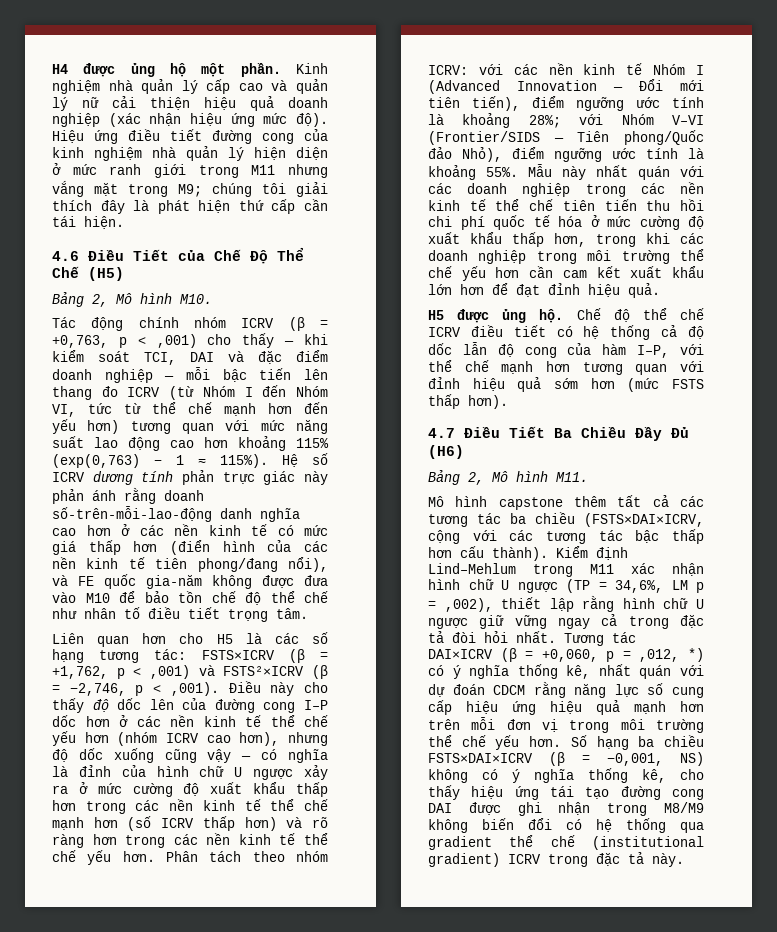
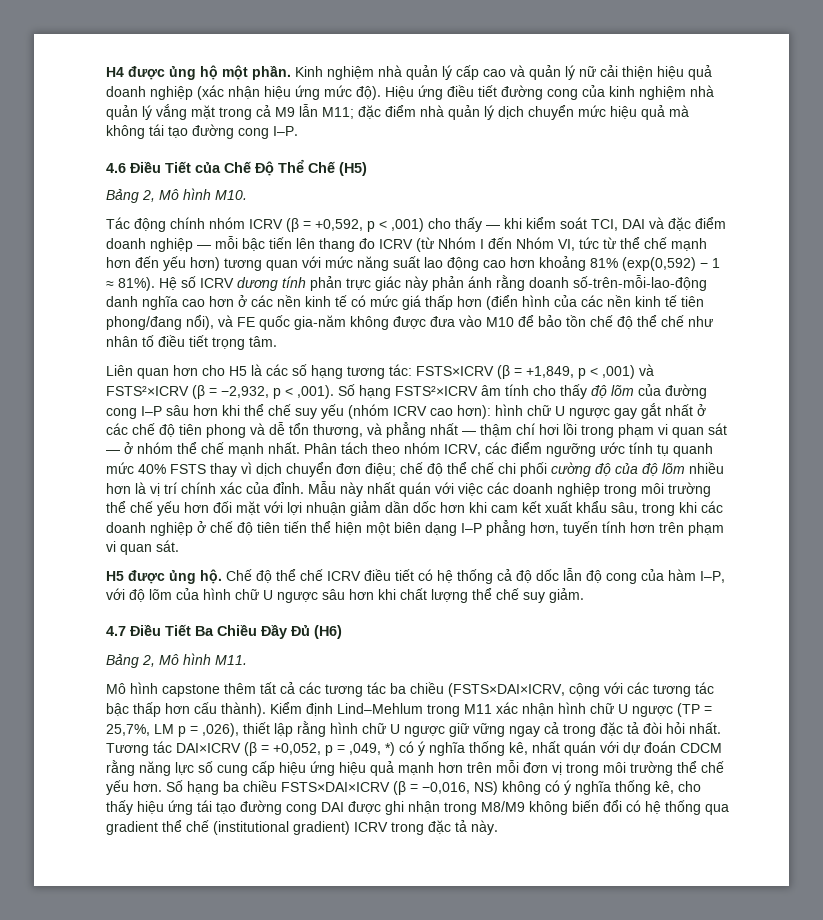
- Hiệu ứng điều tiết đường cong của kinh nghiệm nhà quản lý hiện diện ở mức ranh giới trong M11 nhưng vắng mặt trong M9; chúng tôi giải thích đây là phát hiện thứ cấp cần tái hiện.
+ Hiệu ứng điều tiết đường cong của kinh nghiệm nhà quản lý vắng mặt trong cả M9 lẫn M11; đặc điểm nhà quản lý dịch chuyển mức hiệu quả mà không tái tạo đường cong I–P.
- Tác động chính nhóm ICRV (β = +0,763, p < ,001) cho thấy — khi kiểm soát TCI, DAI và đặc điểm doanh nghiệp — mỗi bậc tiến lên thang đo ICRV (từ Nhóm I đến Nhóm VI, tức từ thể chế mạnh hơn đến yếu hơn) tương quan với mức năng suất lao động cao hơn khoảng 115% (exp(0,763) − 1 ≈ 115%).
+ Tác động chính nhóm ICRV (β = +0,592, p < ,001) cho thấy — khi kiểm soát TCI, DAI và đặc điểm doanh nghiệp — mỗi bậc tiến lên thang đo ICRV (từ Nhóm I đến Nhóm VI, tức từ thể chế mạnh hơn đến yếu hơn) tương quan với mức năng suất lao động cao hơn khoảng 81% (exp(0,592) − 1 ≈ 81%).
- Liên quan hơn cho H5 là các số hạng tương tác: FSTS×ICRV (β = +1,762, p < ,001) và FSTS²×ICRV (β = −2,746, p < ,001).
+ Liên quan hơn cho H5 là các số hạng tương tác: FSTS×ICRV (β = +1,849, p < ,001) và FSTS²×ICRV (β = −2,932, p < ,001).
- Điều này cho thấy độ dốc lên của đường cong I–P dốc hơn ở các nền kinh tế thể chế yếu hơn (nhóm ICRV cao hơn), nhưng độ dốc xuống cũng vậy — có nghĩa là đỉnh của hình chữ U ngược xảy ra ở mức cường độ xuất khẩu thấp hơn trong các nền kinh tế thể chế mạnh hơn (số ICRV thấp hơn) và rõ ràng hơn trong các nền kinh tế thể chế yếu hơn. Phân tách theo nhóm ICRV: với các nền kinh tế Nhóm I (Advanced Innovation — Đổi mới tiên tiến), điểm ngưỡng ước tính là khoảng 28%; với Nhóm V–VI (Frontier/SIDS — Tiên phong/Quốc đảo Nhỏ), điểm ngưỡng ước tính là khoảng 55%.
+ Số hạng FSTS²×ICRV âm tính cho thấy độ lõm của đường cong I–P sâu hơn khi thể chế suy yếu (nhóm ICRV cao hơn): hình chữ U ngược gay gắt nhất ở các chế độ tiên phong và dễ tổn thương, và phẳng nhất — thậm chí hơi lồi trong phạm vi quan sát — ở nhóm thể chế mạnh nhất. Phân tách theo nhóm ICRV, các điểm ngưỡng ước tính tụ quanh mức 40% FSTS thay vì dịch chuyển đơn điệu; chế độ thể chế chi phối cường độ của độ lõm nhiều hơn là vị trí chính xác của đỉnh.
- Mẫu này nhất quán với các doanh nghiệp trong các nền kinh tế thể chế tiên tiến thu hồi chi phí quốc tế hóa ở mức cường độ xuất khẩu thấp hơn, trong khi các doanh nghiệp trong môi trường thể chế yếu hơn cần cam kết xuất khẩu lớn hơn để đạt đỉnh hiệu quả.
+ Mẫu này nhất quán với việc các doanh nghiệp trong môi trường thể chế yếu hơn đối mặt với lợi nhuận giảm dần dốc hơn khi cam kết xuất khẩu sâu, trong khi các doanh nghiệp ở chế độ tiên tiến thể hiện một biên dạng I–P phẳng hơn, tuyến tính hơn trên phạm vi quan sát.
- Chế độ thể chế ICRV điều tiết có hệ thống cả độ dốc lẫn độ cong của hàm I–P, với thể chế mạnh hơn tương quan với đỉnh hiệu quả sớm hơn (mức FSTS thấp hơn).
+ Chế độ thể chế ICRV điều tiết có hệ thống cả độ dốc lẫn độ cong của hàm I–P, với độ lõm của hình chữ U ngược sâu hơn khi chất lượng thể chế suy giảm.
- Kiểm định Lind–Mehlum trong M11 xác nhận hình chữ U ngược (TP = 34,6%, LM p = ,002), thiết lập rằng hình chữ U ngược giữ vững ngay cả trong đặc tả đòi hỏi nhất.
+ Kiểm định Lind–Mehlum trong M11 xác nhận hình chữ U ngược (TP = 25,7%, LM p = ,026), thiết lập rằng hình chữ U ngược giữ vững ngay cả trong đặc tả đòi hỏi nhất.
- Tương tác DAI×ICRV (β = +0,060, p = ,012, *) có ý nghĩa thống kê, nhất quán với dự đoán CDCM rằng năng lực số cung cấp hiệu ứng hiệu quả mạnh hơn trên mỗi đơn vị trong môi trường thể chế yếu hơn.
+ Tương tác DAI×ICRV (β = +0,052, p = ,049, *) có ý nghĩa thống kê, nhất quán với dự đoán CDCM rằng năng lực số cung cấp hiệu ứng hiệu quả mạnh hơn trên mỗi đơn vị trong môi trường thể chế yếu hơn.
- Số hạng ba chiều FSTS×DAI×ICRV (β = −0,001, NS) không có ý nghĩa thống kê, cho thấy hiệu ứng tái tạo đường cong DAI được ghi nhận trong M8/M9 không biến đổi có hệ thống qua gradient thể chế (institutional gradient) ICRV trong đặc tả này.
+ Số hạng ba chiều FSTS×DAI×ICRV (β = −0,016, NS) không có ý nghĩa thống kê, cho thấy hiệu ứng tái tạo đường cong DAI được ghi nhận trong M8/M9 không biến đổi có hệ thống qua gradient thể chế (institutional gradient) ICRV trong đặc tả này.

